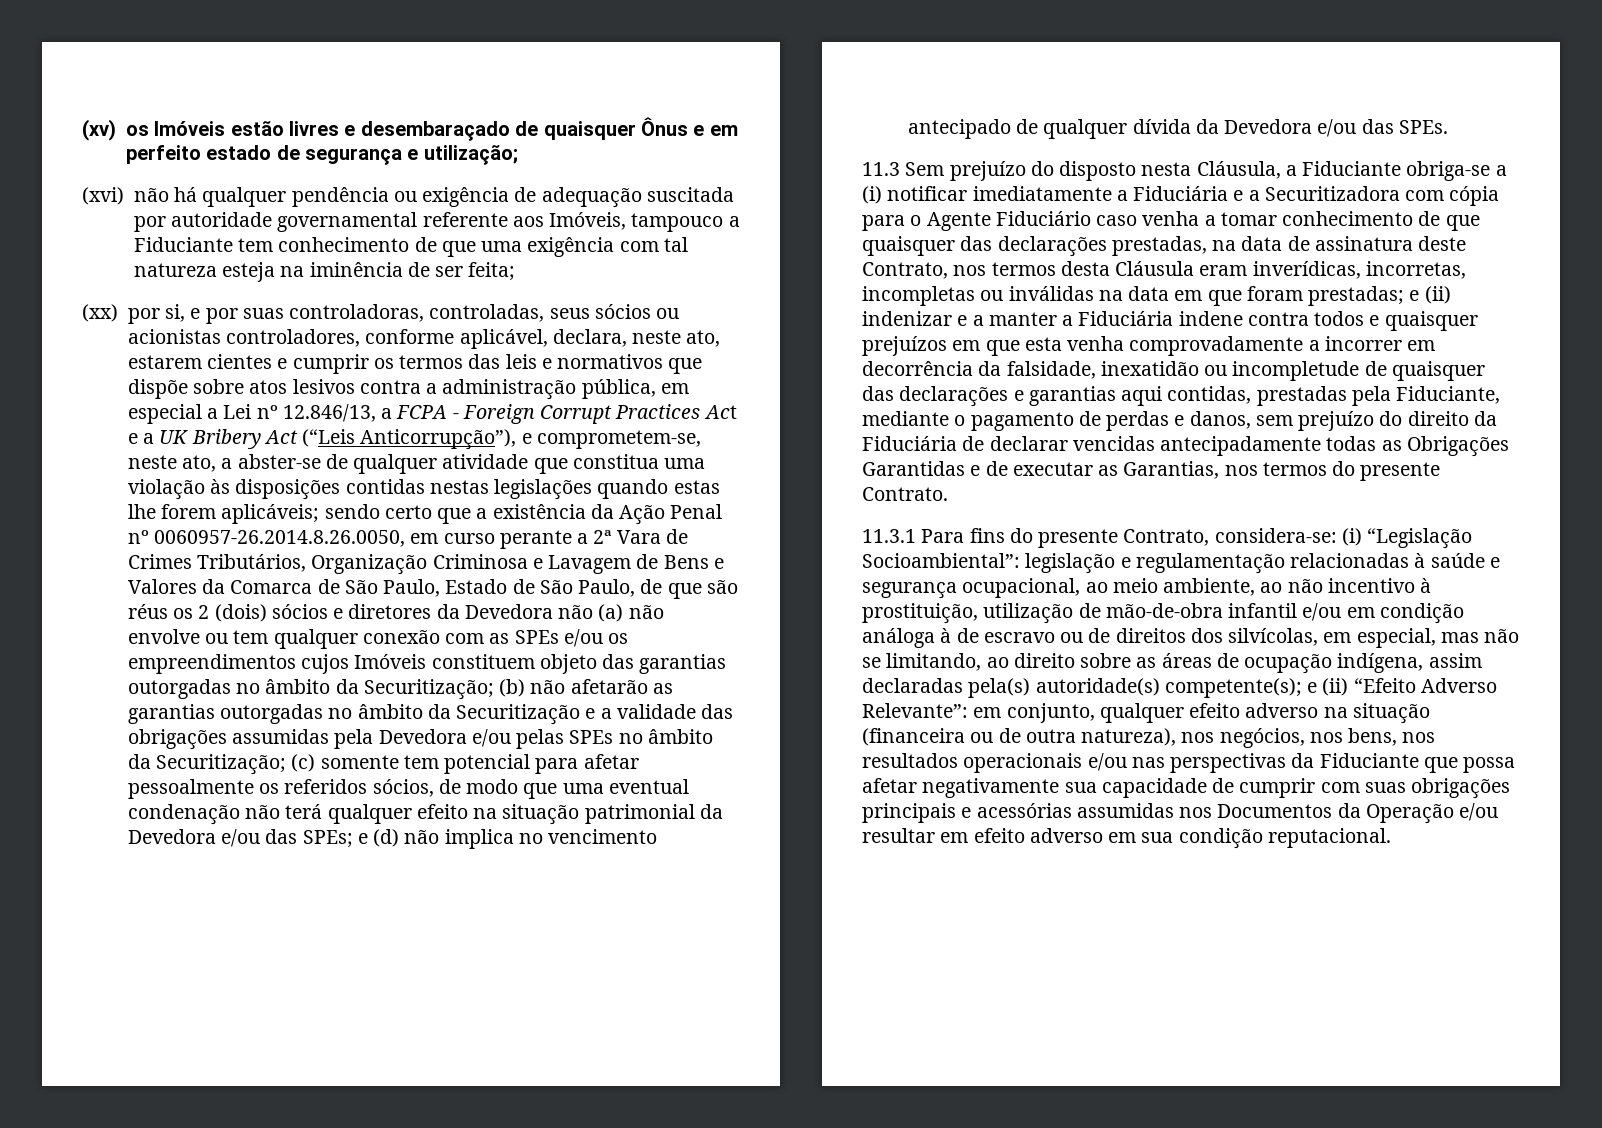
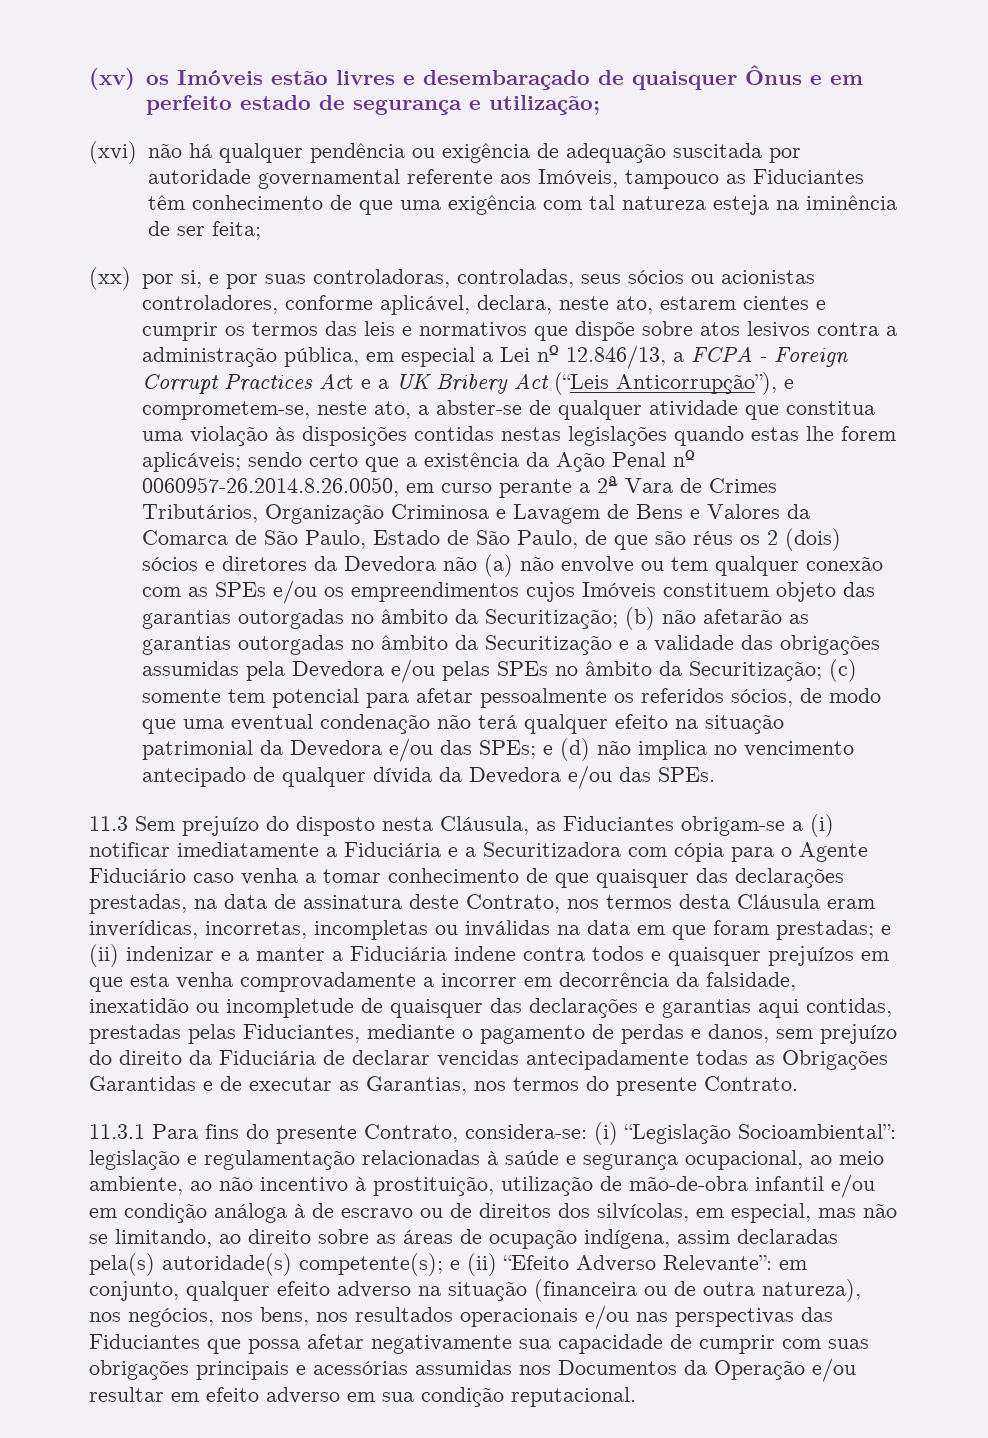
- (xvi) não há qualquer pendência ou exigência de adequação suscitada por autoridade governamental referente aos Imóveis, tampouco a Fiduciante tem conhecimento de que uma exigência com tal natureza esteja na iminência de ser feita;
+ (xvi) não há qualquer pendência ou exigência de adequação suscitada por autoridade governamental referente aos Imóveis, tampouco as Fiduciantes têm conhecimento de que uma exigência com tal natureza esteja na iminência de ser feita;
- 11.3 Sem prejuízo do disposto nesta Cláusula, a Fiduciante obriga-se a (i) notificar imediatamente a Fiduciária e a Securitizadora com cópia para o Agente Fiduciário caso venha a tomar conhecimento de que quaisquer das declarações prestadas, na data de assinatura deste Contrato, nos termos desta Cláusula eram inverídicas, incorretas, incompletas ou inválidas na data em que foram prestadas;
+ 11.3 Sem prejuízo do disposto nesta Cláusula, as Fiduciantes obrigam-se a (i) notificar imediatamente a Fiduciária e a Securitizadora com cópia para o Agente Fiduciário caso venha a tomar conhecimento de que quaisquer das declarações prestadas, na data de assinatura deste Contrato, nos termos desta Cláusula eram inverídicas, incorretas, incompletas ou inválidas na data em que foram prestadas;
- e (ii) indenizar e a manter a Fiduciária indene contra todos e quaisquer prejuízos em que esta venha comprovadamente a incorrer em decorrência da falsidade, inexatidão ou incompletude de quaisquer das declarações e garantias aqui contidas, prestadas pela Fiduciante, mediante o pagamento de perdas e danos, sem prejuízo do direito da Fiduciária de declarar vencidas antecipadamente todas as Obrigações Garantidas e de executar as Garantias, nos termos do presente Contrato.
+ e (ii) indenizar e a manter a Fiduciária indene contra todos e quaisquer prejuízos em que esta venha comprovadamente a incorrer em decorrência da falsidade, inexatidão ou incompletude de quaisquer das declarações e garantias aqui contidas, prestadas pelas Fiduciantes, mediante o pagamento de perdas e danos, sem prejuízo do direito da Fiduciária de declarar vencidas antecipadamente todas as Obrigações Garantidas e de executar as Garantias, nos termos do presente Contrato.
- em conjunto, qualquer efeito adverso na situação (financeira ou de outra natureza), nos negócios, nos bens, nos resultados operacionais e/ou nas perspectivas da Fiduciante que possa afetar negativamente sua capacidade de cumprir com suas obrigações principais e acessórias assumidas nos Documentos da Operação e/ou resultar em efeito adverso em sua condição reputacional.
+ em conjunto, qualquer efeito adverso na situação (financeira ou de outra natureza), nos negócios, nos bens, nos resultados operacionais e/ou nas perspectivas das Fiduciantes que possa afetar negativamente sua capacidade de cumprir com suas obrigações principais e acessórias assumidas nos Documentos da Operação e/ou resultar em efeito adverso em sua condição reputacional.

